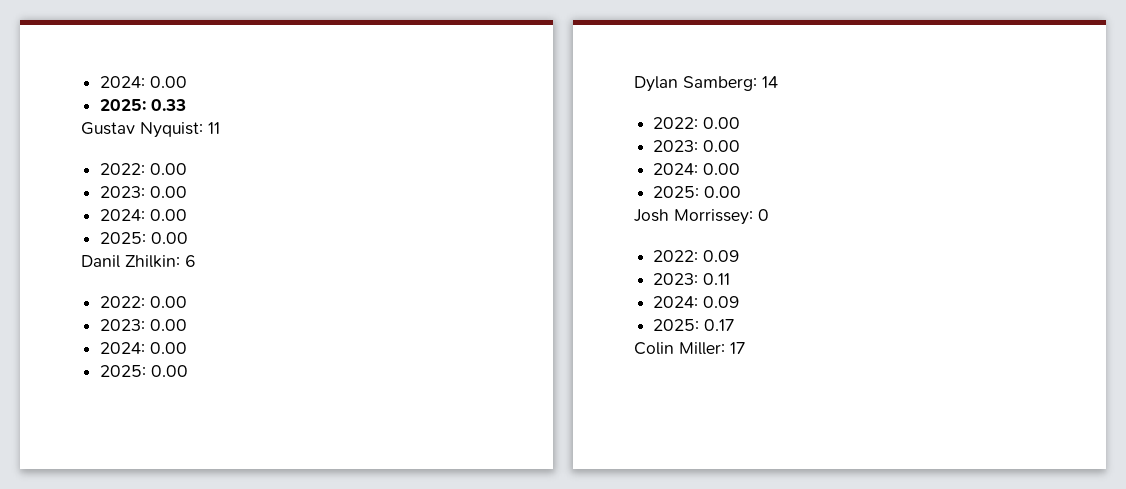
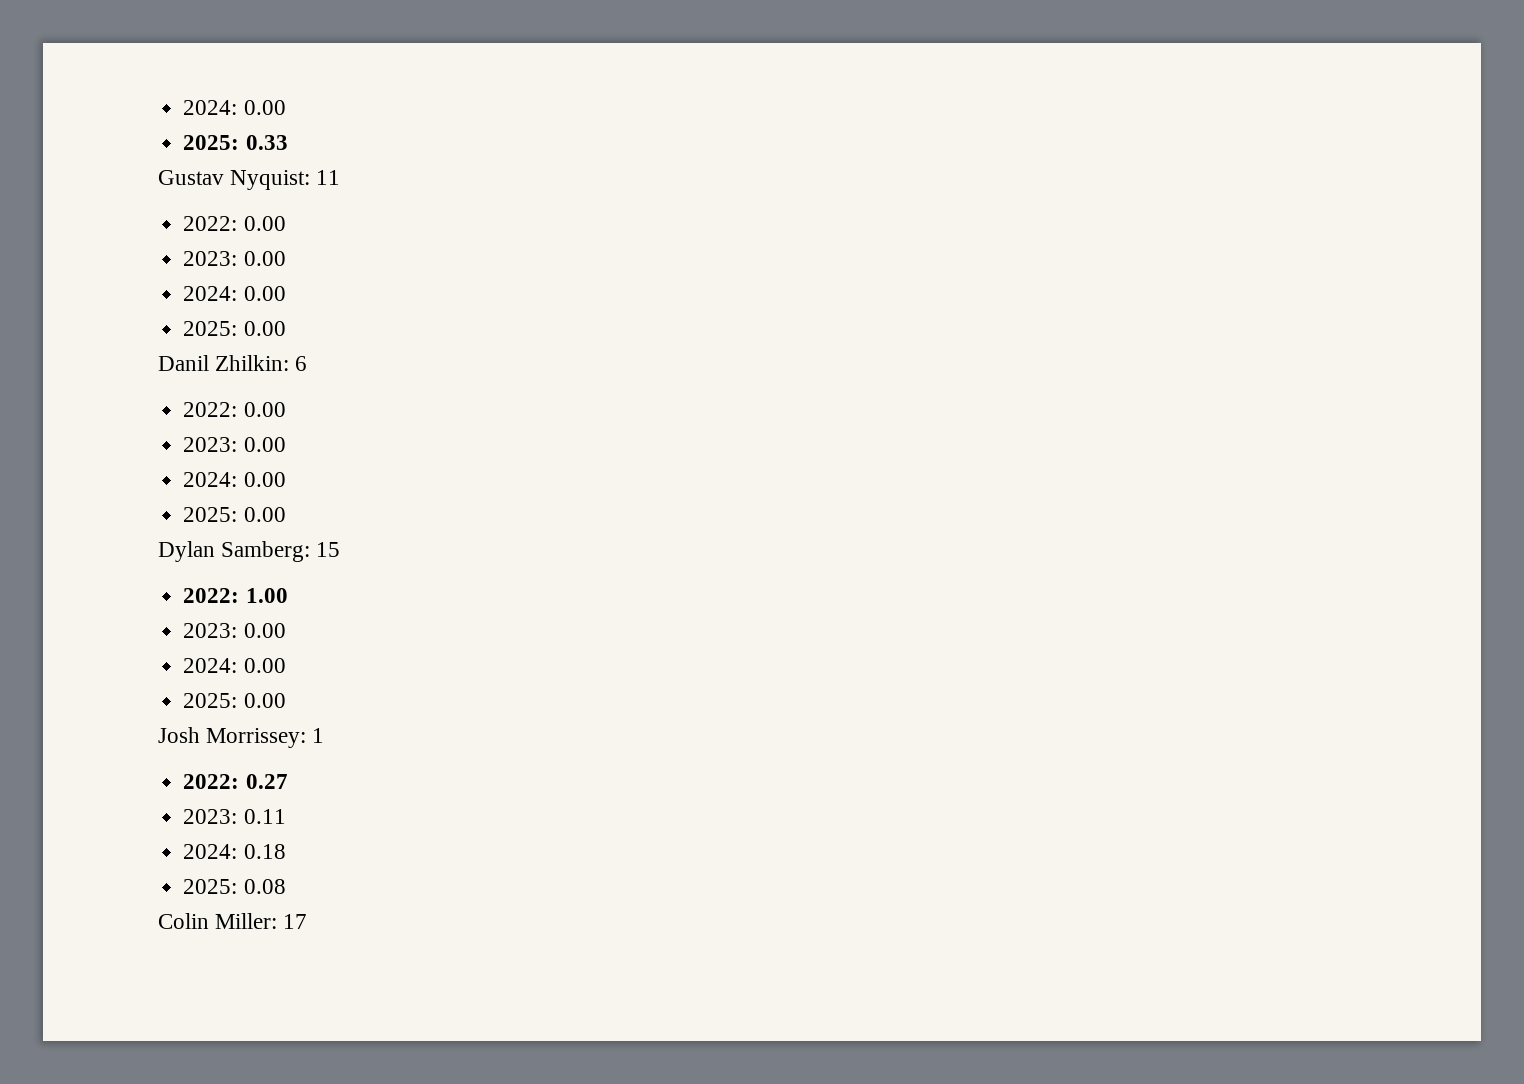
- Dylan Samberg: 14
- 2022: 0.00
+ Dylan Samberg: 15
+ 2022: 1.00
- Josh Morrissey: 0
- 2022: 0.09
+ Josh Morrissey: 1
+ 2022: 0.27
- 2024: 0.09
- 2025: 0.17
+ 2024: 0.18
+ 2025: 0.08

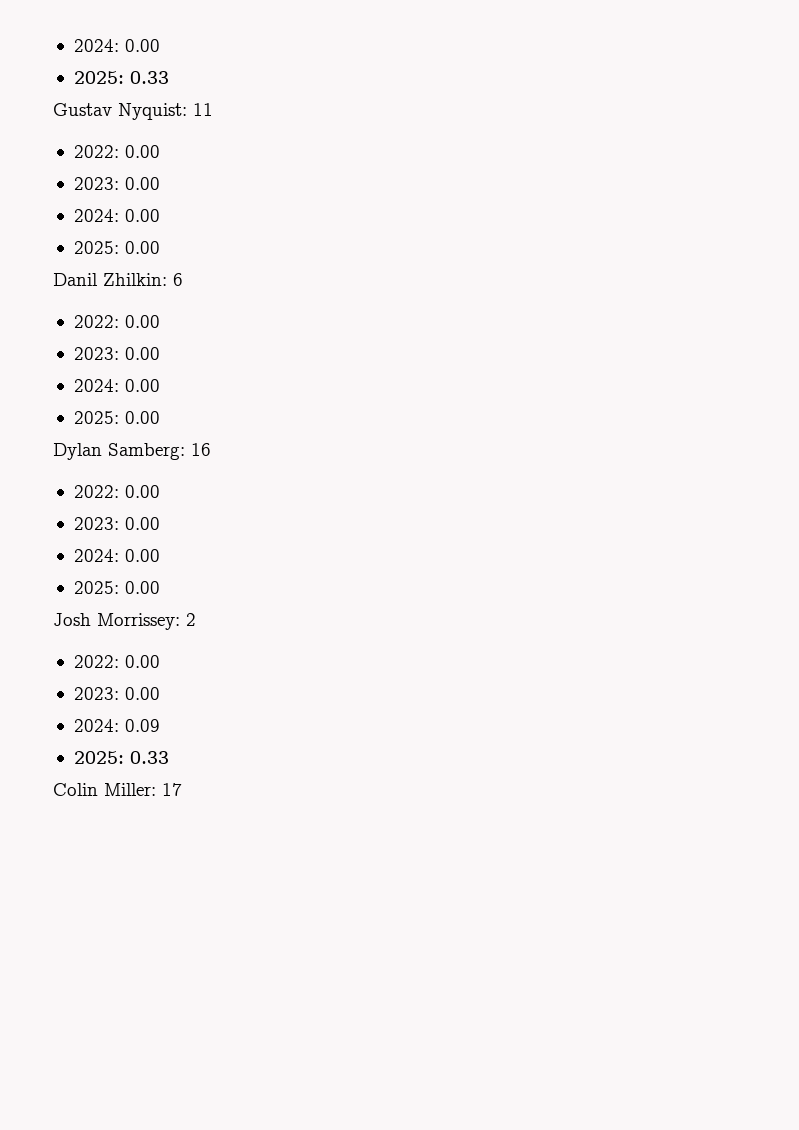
- Dylan Samberg: 15
- 2022: 1.00
+ Dylan Samberg: 16
+ 2022: 0.00
- Josh Morrissey: 1
- 2022: 0.27
- 2023: 0.11
- 2024: 0.18
- 2025: 0.08
+ Josh Morrissey: 2
+ 2022: 0.00
+ 2023: 0.00
+ 2024: 0.09
+ 2025: 0.33

